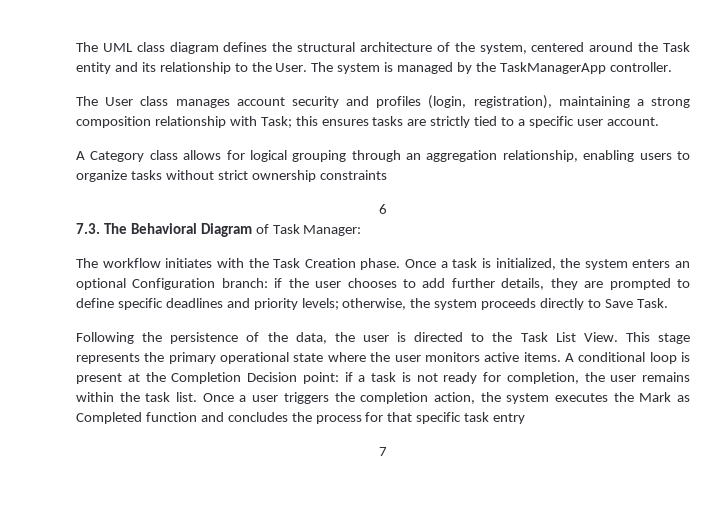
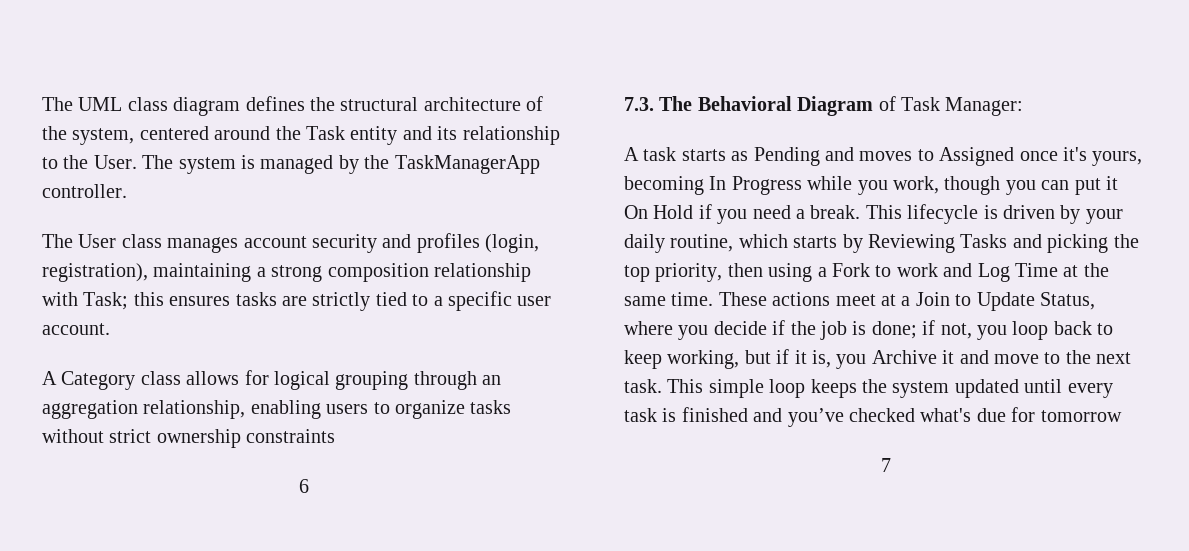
- The workflow initiates with the Task Creation phase. Once a task is initialized, the system enters an optional Configuration branch: if the user chooses to add further details, they are prompted to define specific deadlines and priority levels; otherwise, the system proceeds directly to Save Task.
- Following the persistence of the data, the user is directed to the Task List View. This stage represents the primary operational state where the user monitors active items. A conditional loop is present at the Completion Decision point: if a task is not ready for completion, the user remains within the task list. Once a user triggers the completion action, the system executes the Mark as Completed function and concludes the process for that specific task entry
+ A task starts as Pending and moves to Assigned once it's yours, becoming In Progress while you work, though you can put it On Hold if you need a break. This lifecycle is driven by your daily routine, which starts by Reviewing Tasks and picking the top priority, then using a Fork to work and Log Time at the same time. These actions meet at a Join to Update Status, where you decide if the job is done; if not, you loop back to keep working, but if it is, you Archive it and move to the next task. This simple loop keeps the system updated until every task is finished and you’ve checked what's due for tomorrow

